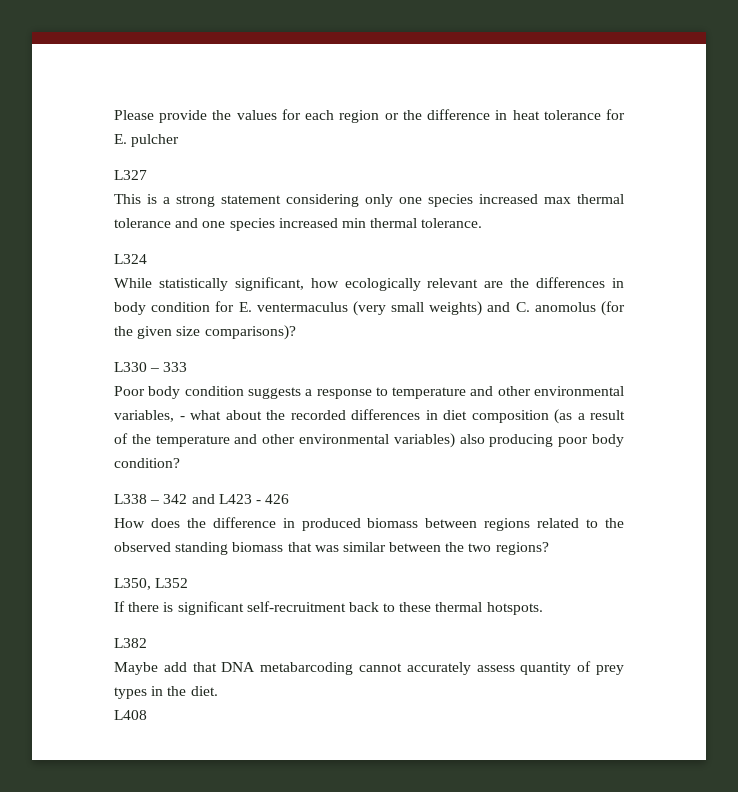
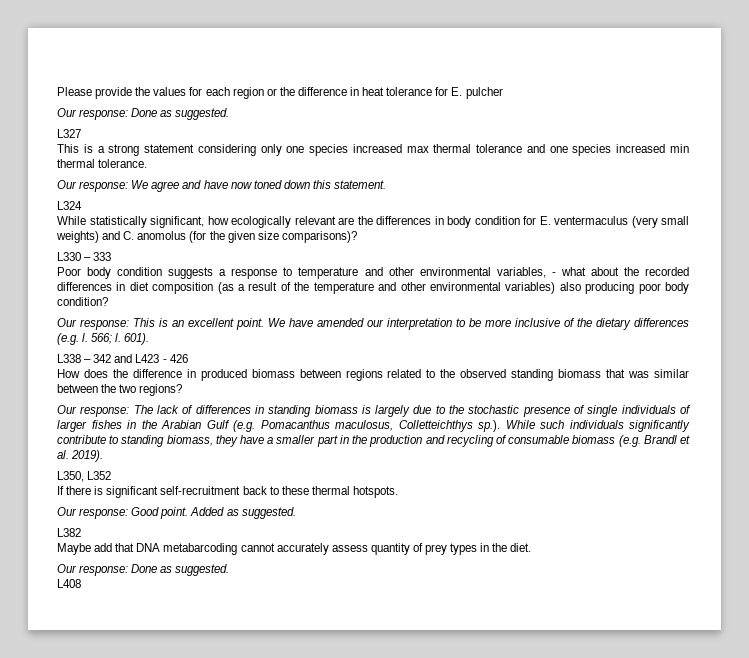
  Please provide the values for each region or the difference in heat tolerance for E. pulcher
+ Our response: Done as suggested.
+ Our response: We agree and have now toned down this statement.
+ Our response: This is an excellent point. We have amended our interpretation to be more inclusive of the dietary differences (e.g. l. 566; l. 601).
+ Our response: The lack of differences in standing biomass is largely due to the stochastic presence of single individuals of larger fishes in the Arabian Gulf (e.g. Pomacanthus maculosus, Colletteichthys sp.). While such individuals significantly contribute to standing biomass, they have a smaller part in the production and recycling of consumable biomass (e.g. Brandl et al. 2019).
+ Our response: Good point. Added as suggested.
  Maybe add that DNA metabarcoding cannot accurately assess quantity of prey types in the diet.
+ Our response: Done as suggested.

